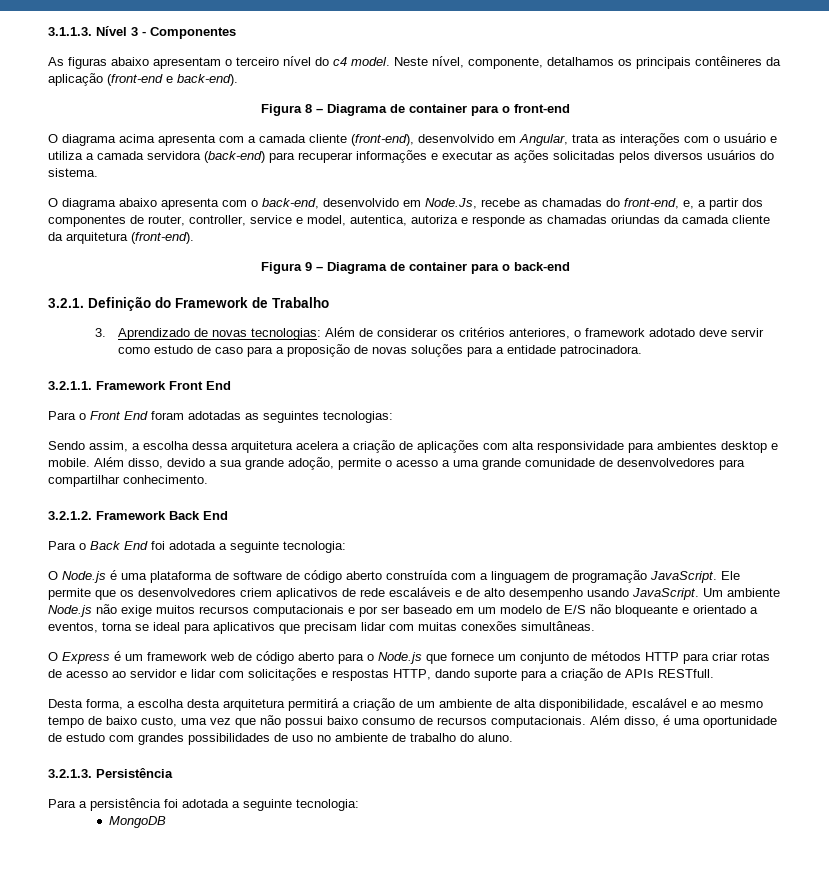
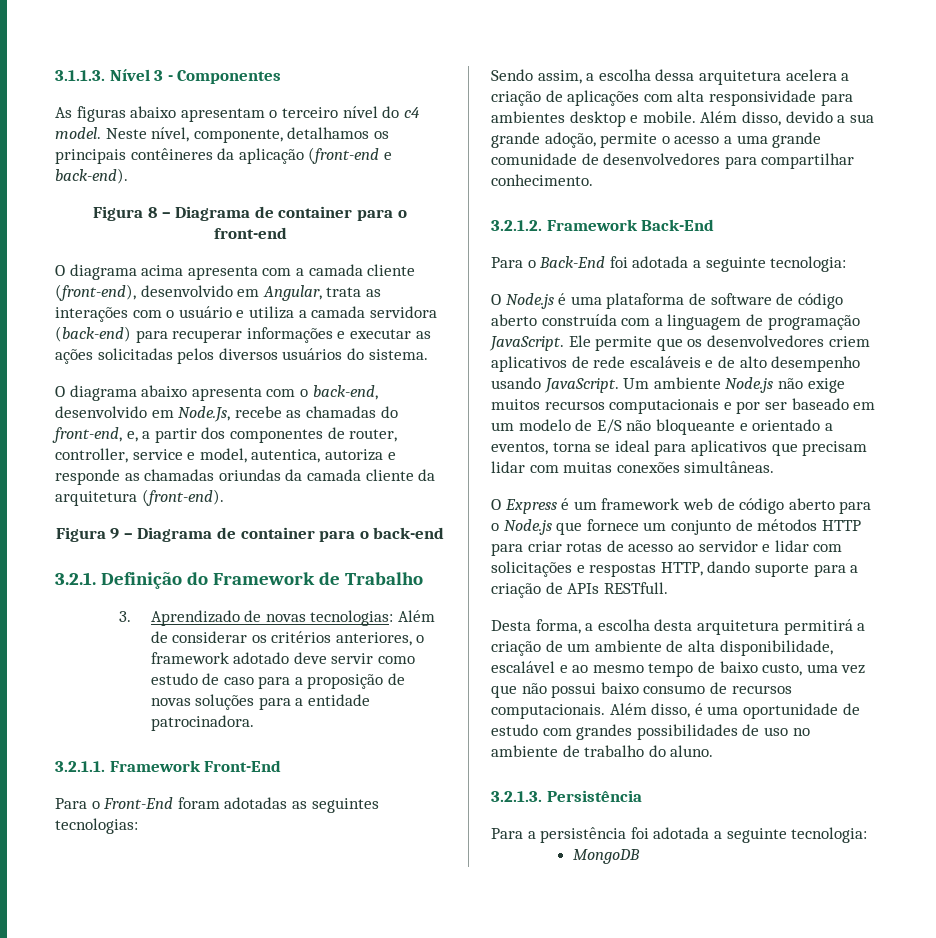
- 3.2.1.1. Framework Front End
- Para o Front End foram adotadas as seguintes tecnologias:
+ 3.2.1.1. Framework Front-End
+ Para o Front-End foram adotadas as seguintes tecnologias:
- 3.2.1.2. Framework Back End
- Para o Back End foi adotada a seguinte tecnologia:
+ 3.2.1.2. Framework Back-End
+ Para o Back-End foi adotada a seguinte tecnologia:

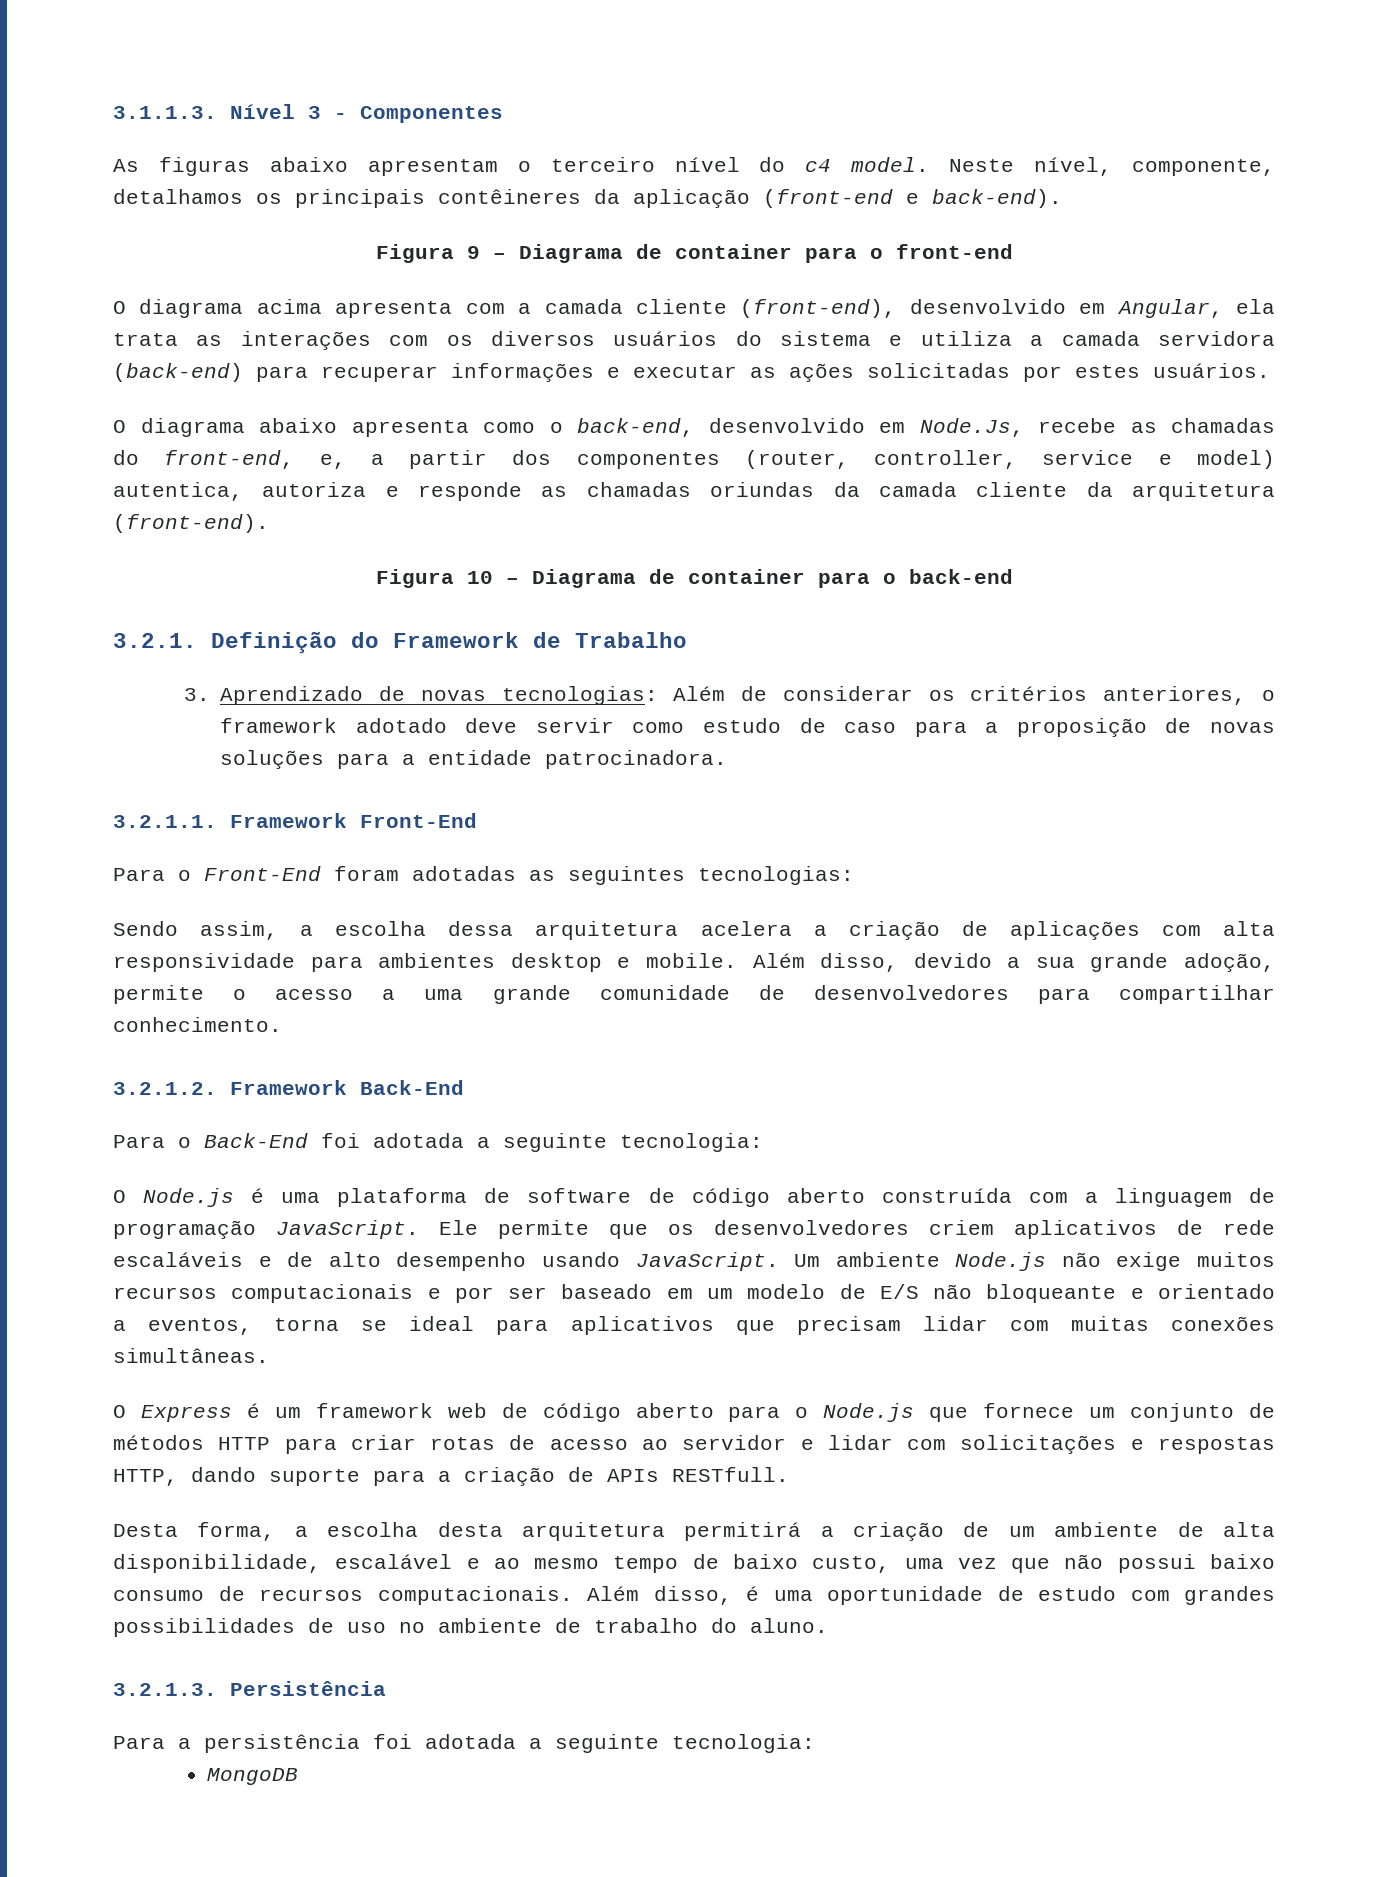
- Figura 8 – Diagrama de container para o front-end
+ Figura 9 – Diagrama de container para o front-end
- O diagrama acima apresenta com a camada cliente (front-end), desenvolvido em Angular, trata as interações com o usuário e utiliza a camada servidora (back-end) para recuperar informações e executar as ações solicitadas pelos diversos usuários do sistema.
+ O diagrama acima apresenta com a camada cliente (front-end), desenvolvido em Angular, ela trata as interações com os diversos usuários do sistema e utiliza a camada servidora (back-end) para recuperar informações e executar as ações solicitadas por estes usuários.
- O diagrama abaixo apresenta com o back-end, desenvolvido em Node.Js, recebe as chamadas do front-end, e, a partir dos componentes de router, controller, service e model, autentica, autoriza e responde as chamadas oriundas da camada cliente da arquitetura (front-end).
+ O diagrama abaixo apresenta como o back-end, desenvolvido em Node.Js, recebe as chamadas do front-end, e, a partir dos componentes (router, controller, service e model) autentica, autoriza e responde as chamadas oriundas da camada cliente da arquitetura (front-end).
- Figura 9 – Diagrama de container para o back-end
+ Figura 10 – Diagrama de container para o back-end

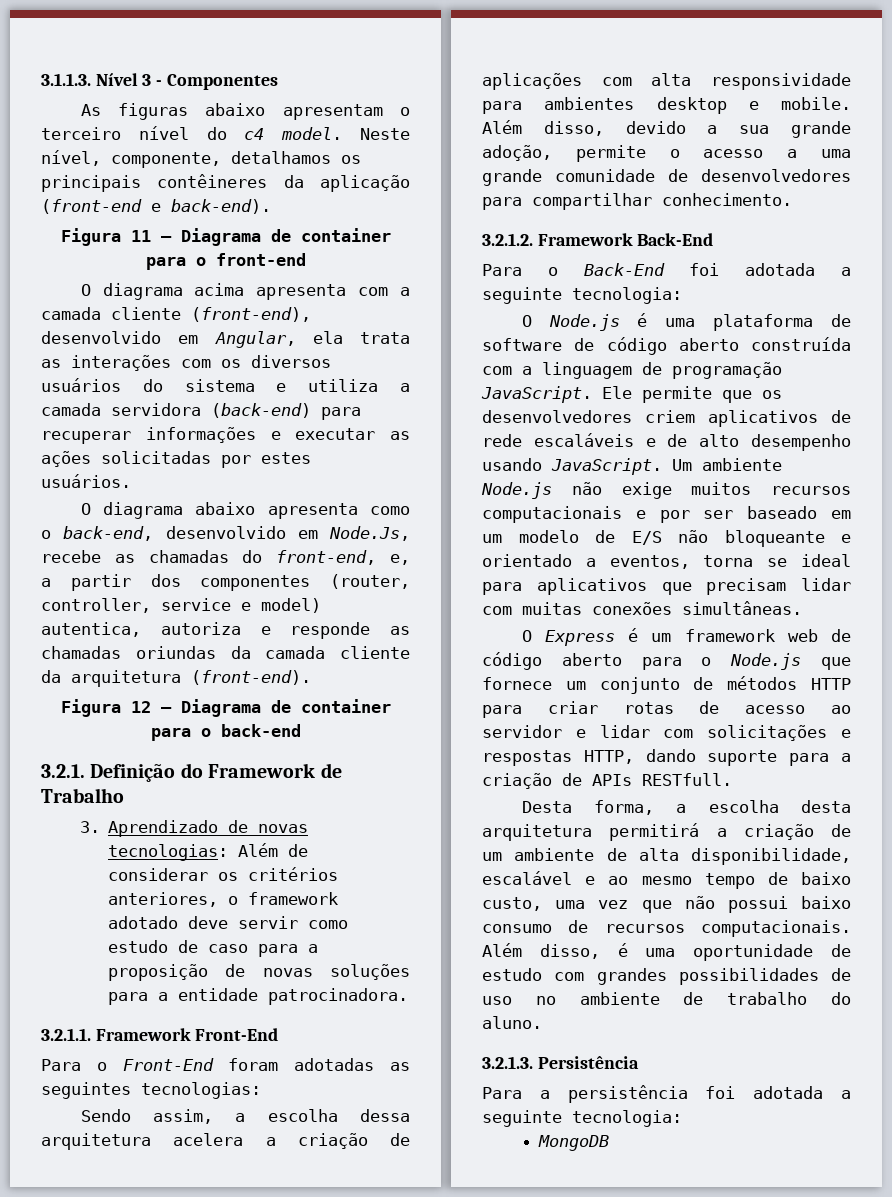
- Figura 9 – Diagrama de container para o front-end
+ Figura 11 – Diagrama de container para o front-end
- Figura 10 – Diagrama de container para o back-end
+ Figura 12 – Diagrama de container para o back-end

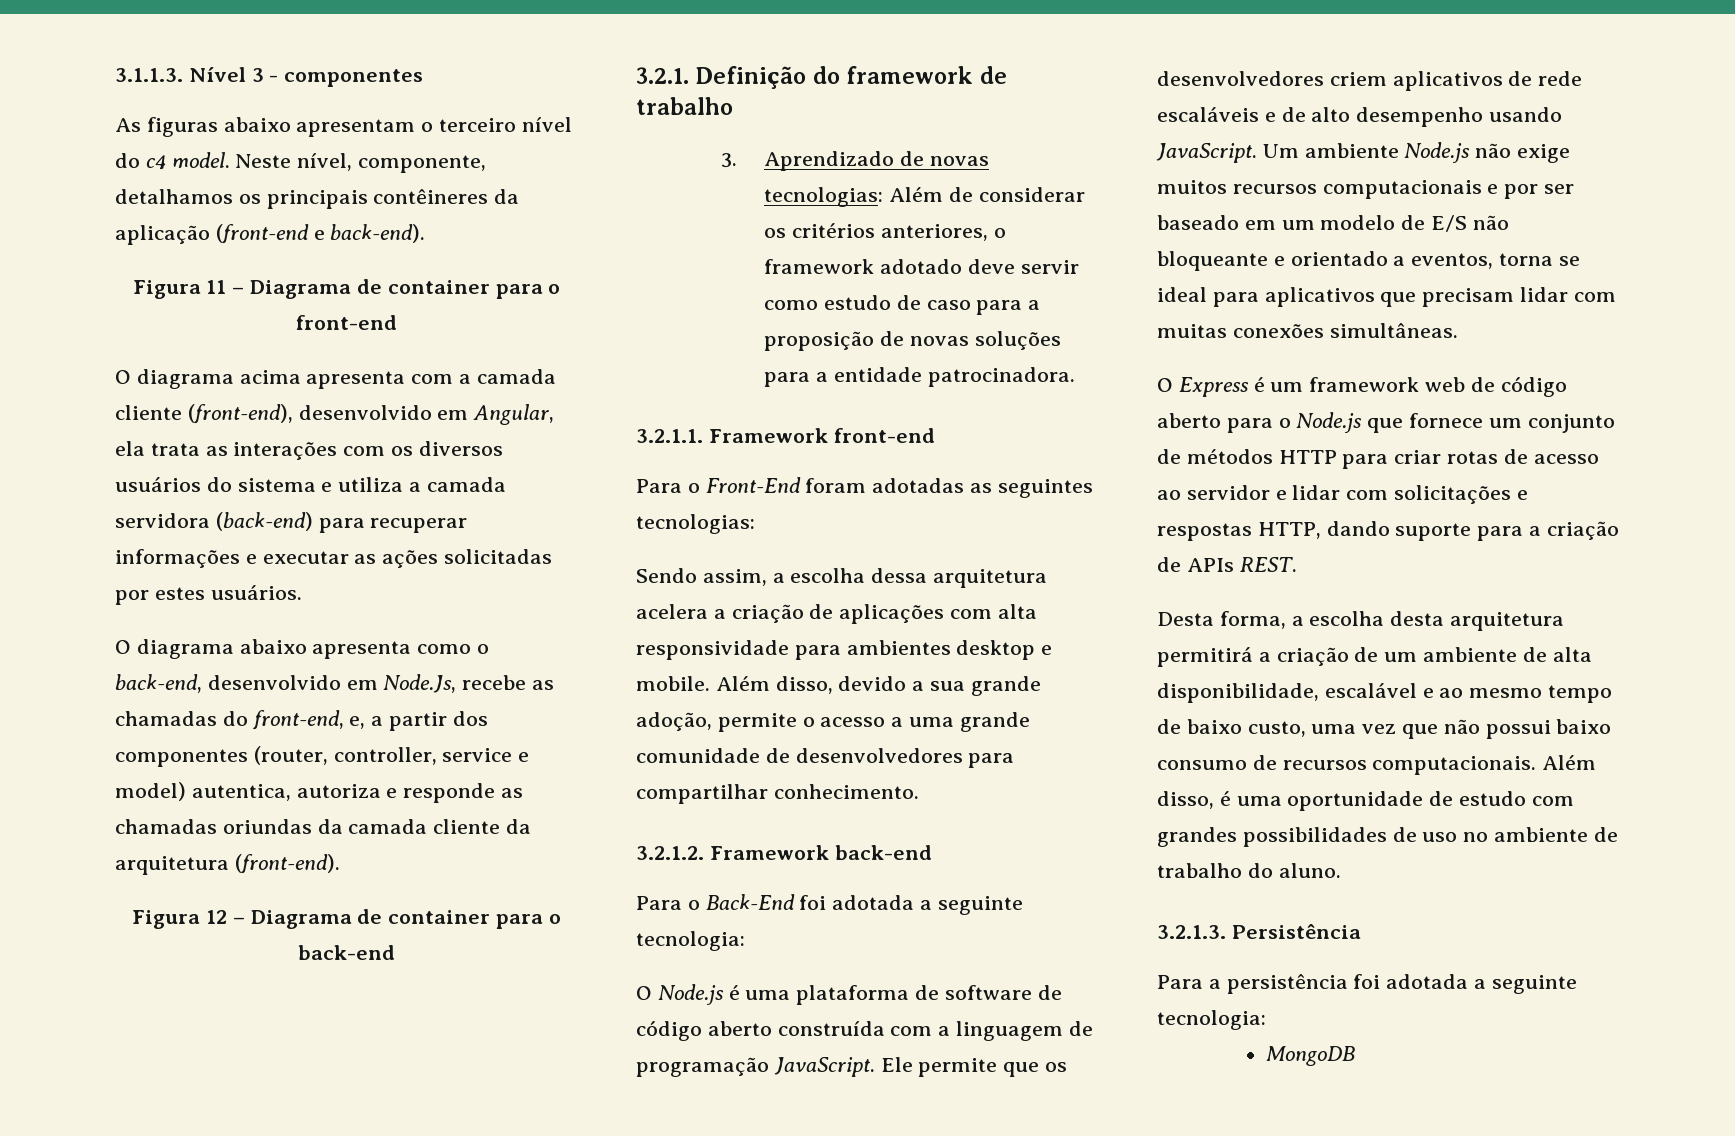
- 3.1.1.3. Nível 3 - Componentes
+ 3.1.1.3. Nível 3 - componentes
- 3.2.1. Definição do Framework de Trabalho
+ 3.2.1. Definição do framework de trabalho
- 3.2.1.1. Framework Front-End
+ 3.2.1.1. Framework front-end
- 3.2.1.2. Framework Back-End
+ 3.2.1.2. Framework back-end
- O Express é um framework web de código aberto para o Node.js que fornece um conjunto de métodos HTTP para criar rotas de acesso ao servidor e lidar com solicitações e respostas HTTP, dando suporte para a criação de APIs RESTfull.
+ O Express é um framework web de código aberto para o Node.js que fornece um conjunto de métodos HTTP para criar rotas de acesso ao servidor e lidar com solicitações e respostas HTTP, dando suporte para a criação de APIs REST.

